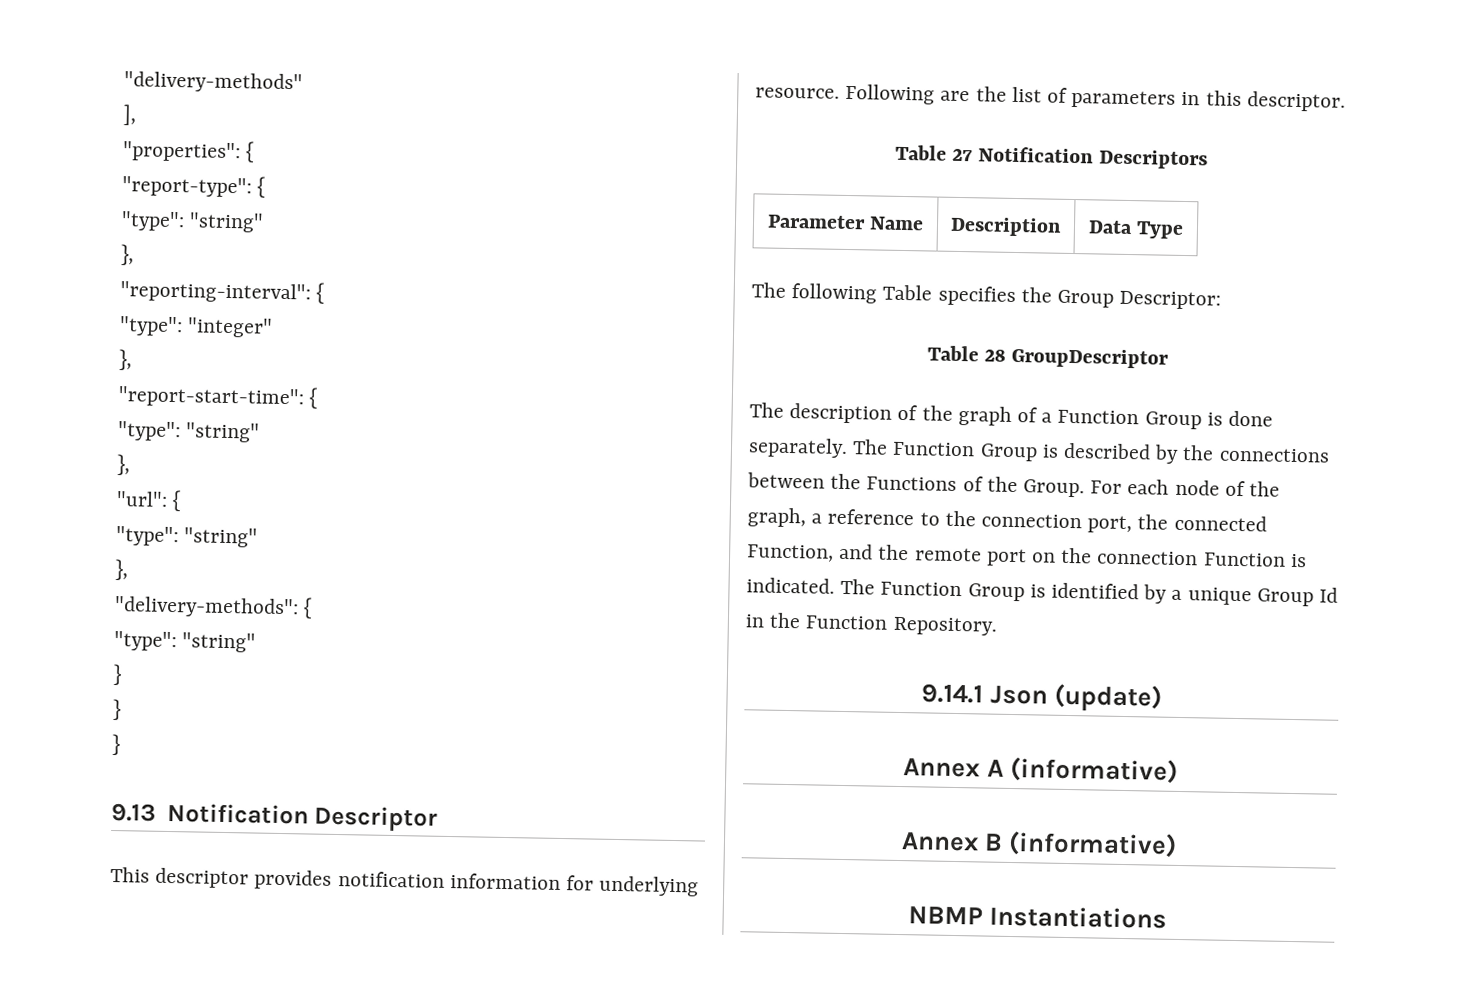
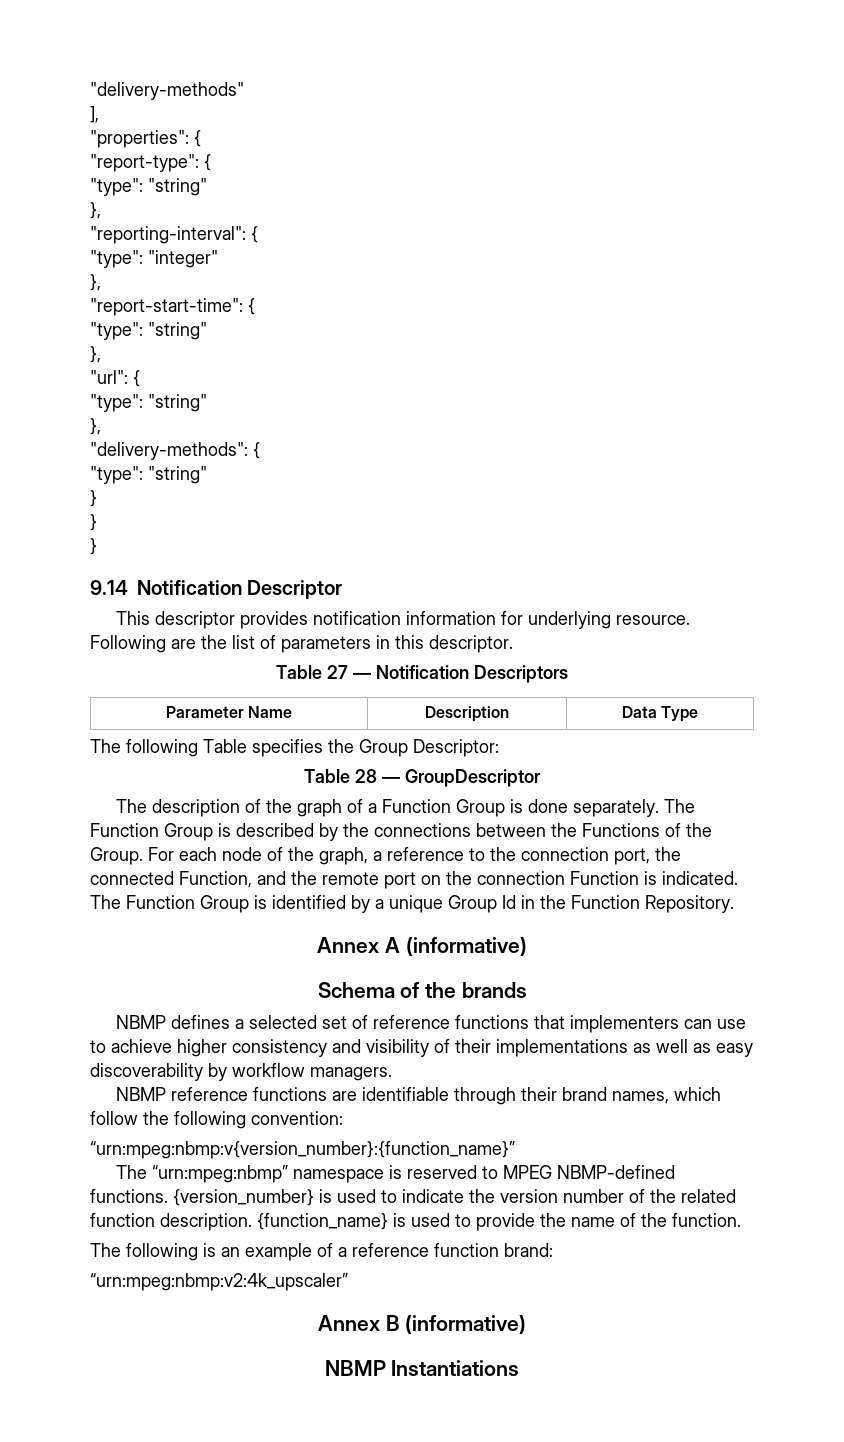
- 9.13 Notification Descriptor
+ 9.14 Notification Descriptor
- Table 27 Notification Descriptors
+ Table 27 — Notification Descriptors
- Table 28 GroupDescriptor
+ Table 28 — GroupDescriptor
- 9.14.1 Json (update)
  Annex A (informative)
+ Schema of the brands
+ NBMP defines a selected set of reference functions that implementers can use to achieve higher consistency and visibility of their implementations as well as easy discoverability by workflow managers.
+ NBMP reference functions are identifiable through their brand names, which follow the following convention:
+ “urn:mpeg:nbmp:v{version_number}:{function_name}”
+ The “urn:mpeg:nbmp” namespace is reserved to MPEG NBMP-defined functions. {version_number} is used to indicate the version number of the related function description. {function_name} is used to provide the name of the function.
+ The following is an example of a reference function brand:
+ “urn:mpeg:nbmp:v2:4k_upscaler”

